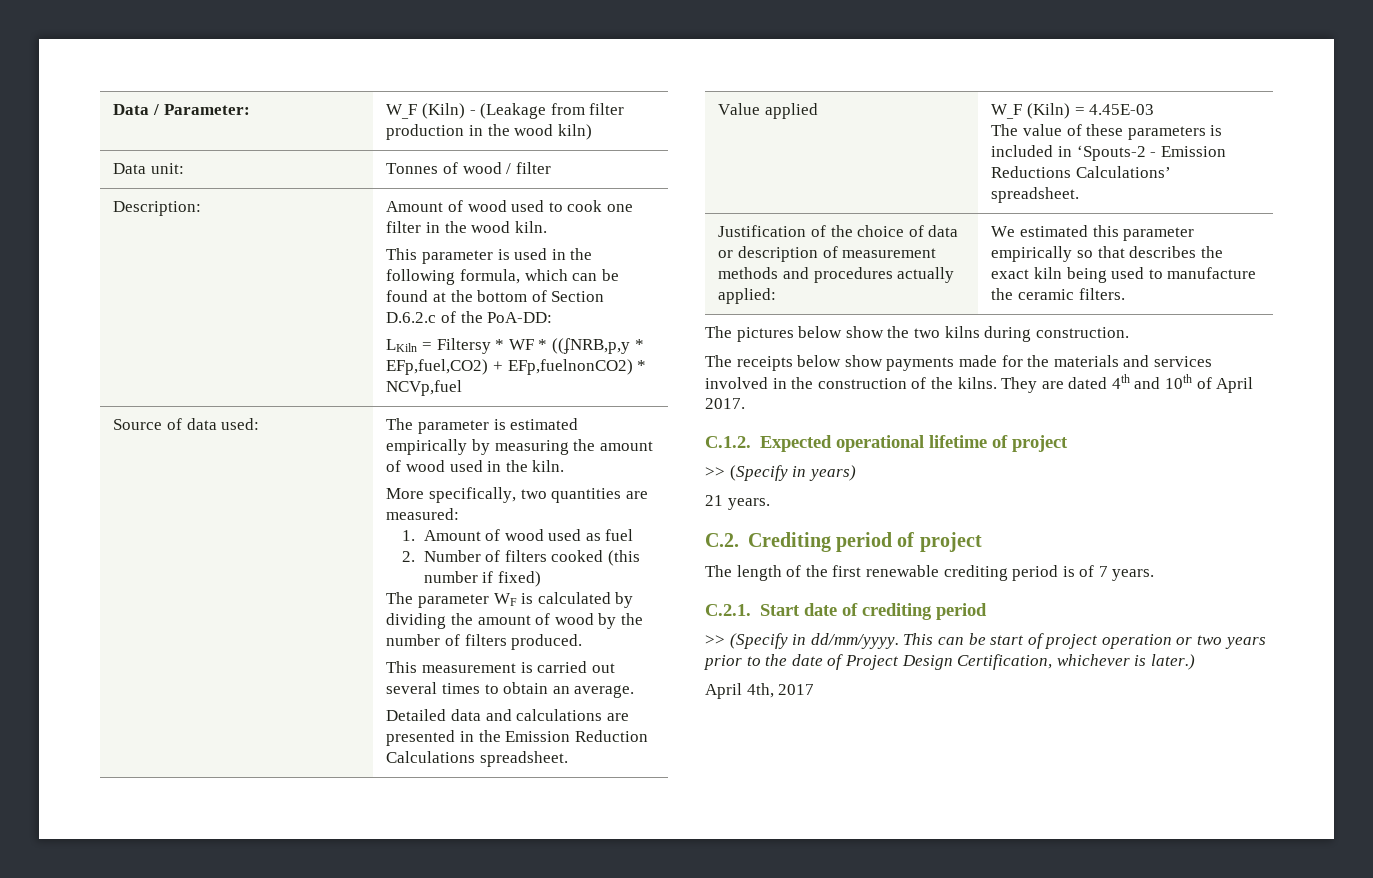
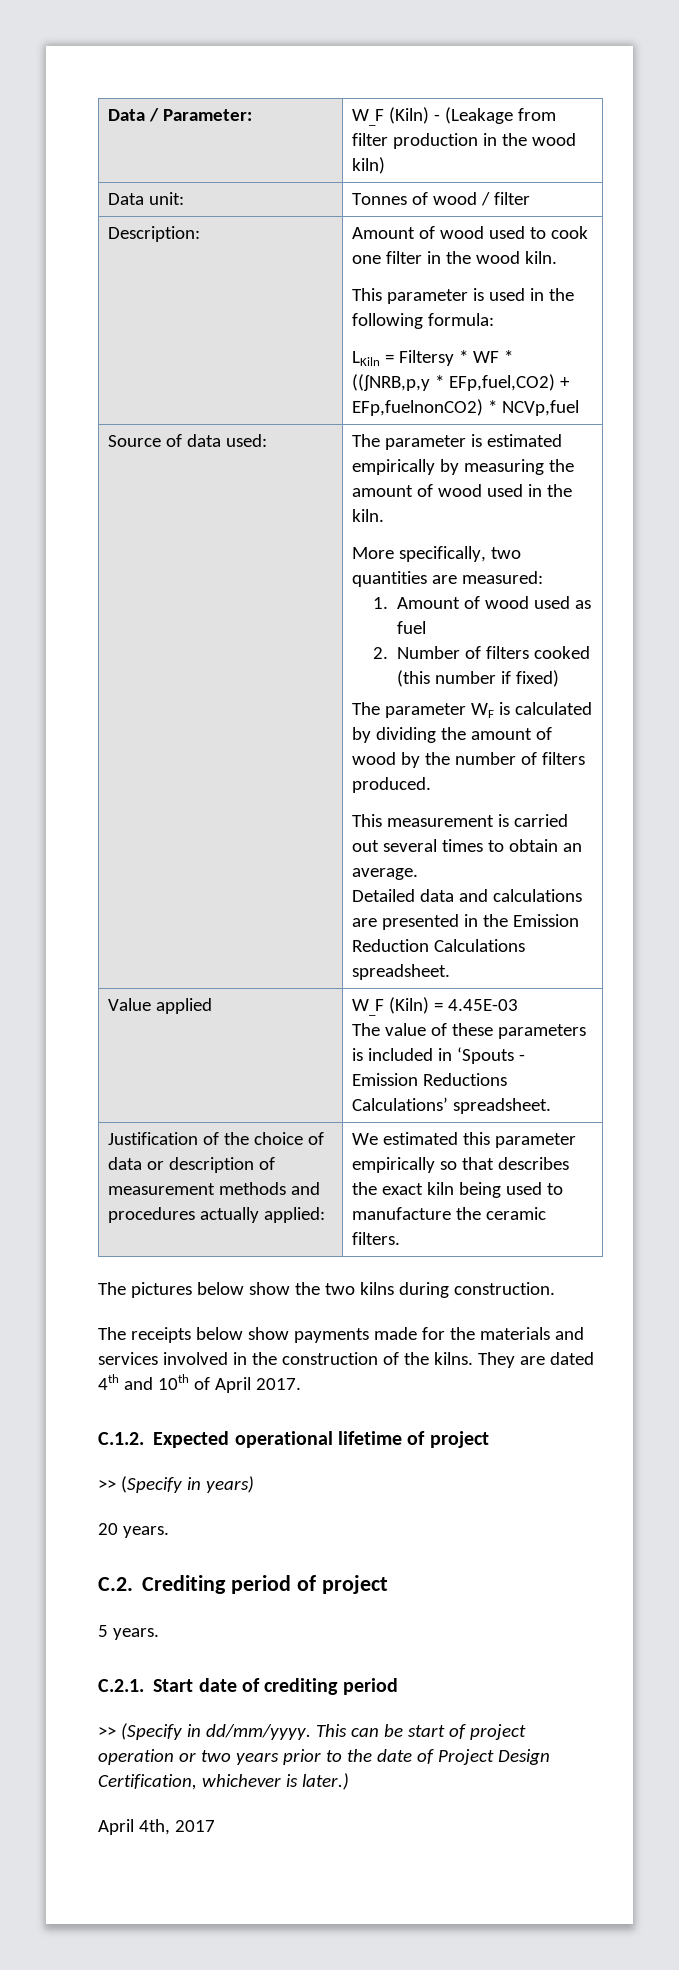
- This parameter is used in the following formula, which can be found at the bottom of Section D.6.2.c of the PoA-DD:
+ This parameter is used in the following formula:
  Value applied | W_F (Kiln) = 4.45E-03
- The value of these parameters is included in ‘Spouts-2 - Emission Reductions Calculations’ spreadsheet.
+ The value of these parameters is included in ‘Spouts - Emission Reductions Calculations’ spreadsheet.
- 21 years.
+ 20 years.
- The length of the first renewable crediting period is of 7 years.
+ 5 years.

